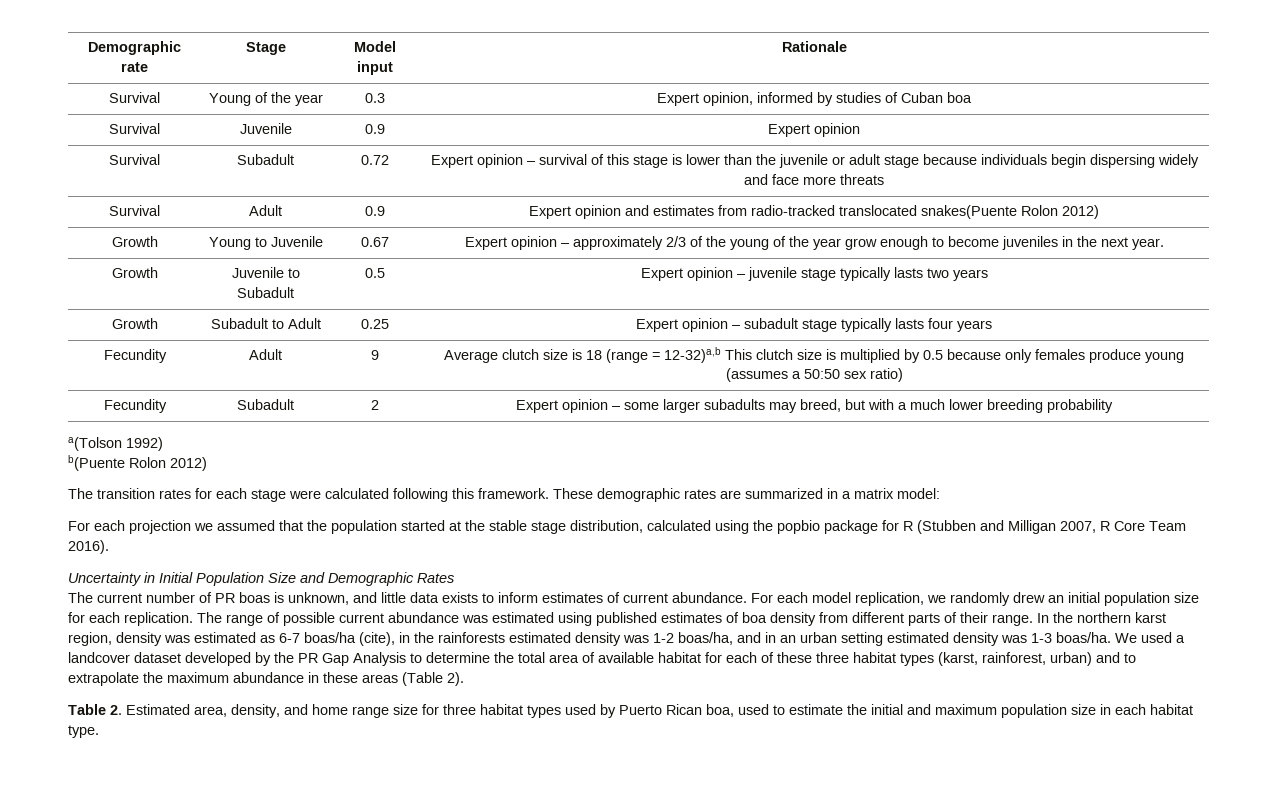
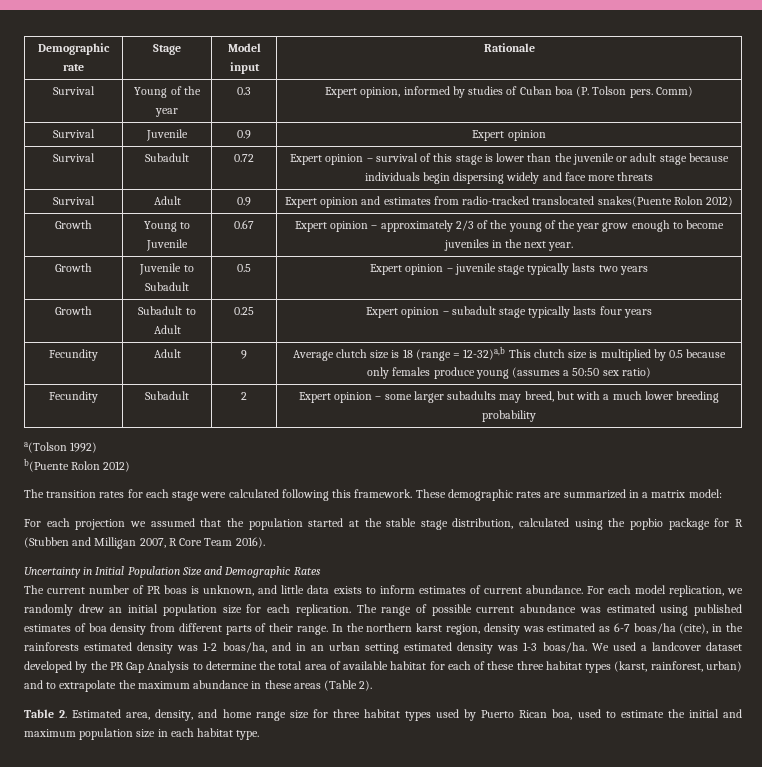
- Survival | Young of the year | 0.3 | Expert opinion, informed by studies of Cuban boa
+ Survival | Young of the year | 0.3 | Expert opinion, informed by studies of Cuban boa (P. Tolson pers. Comm)

